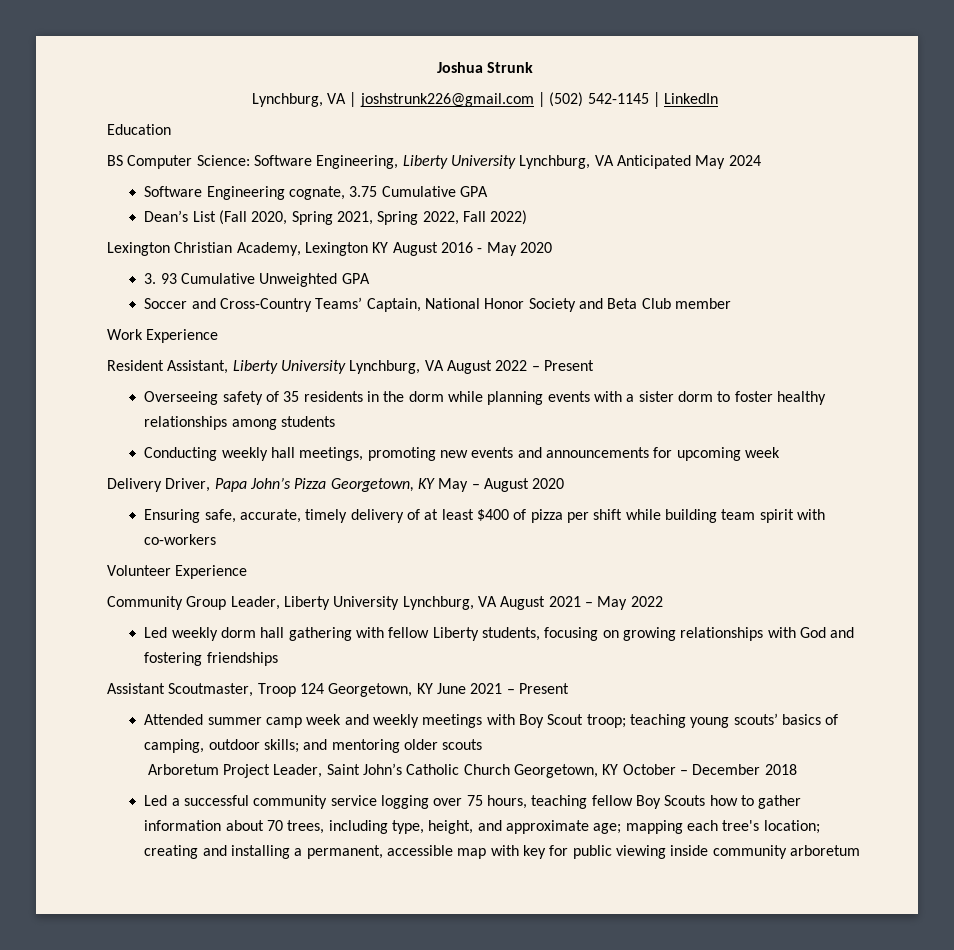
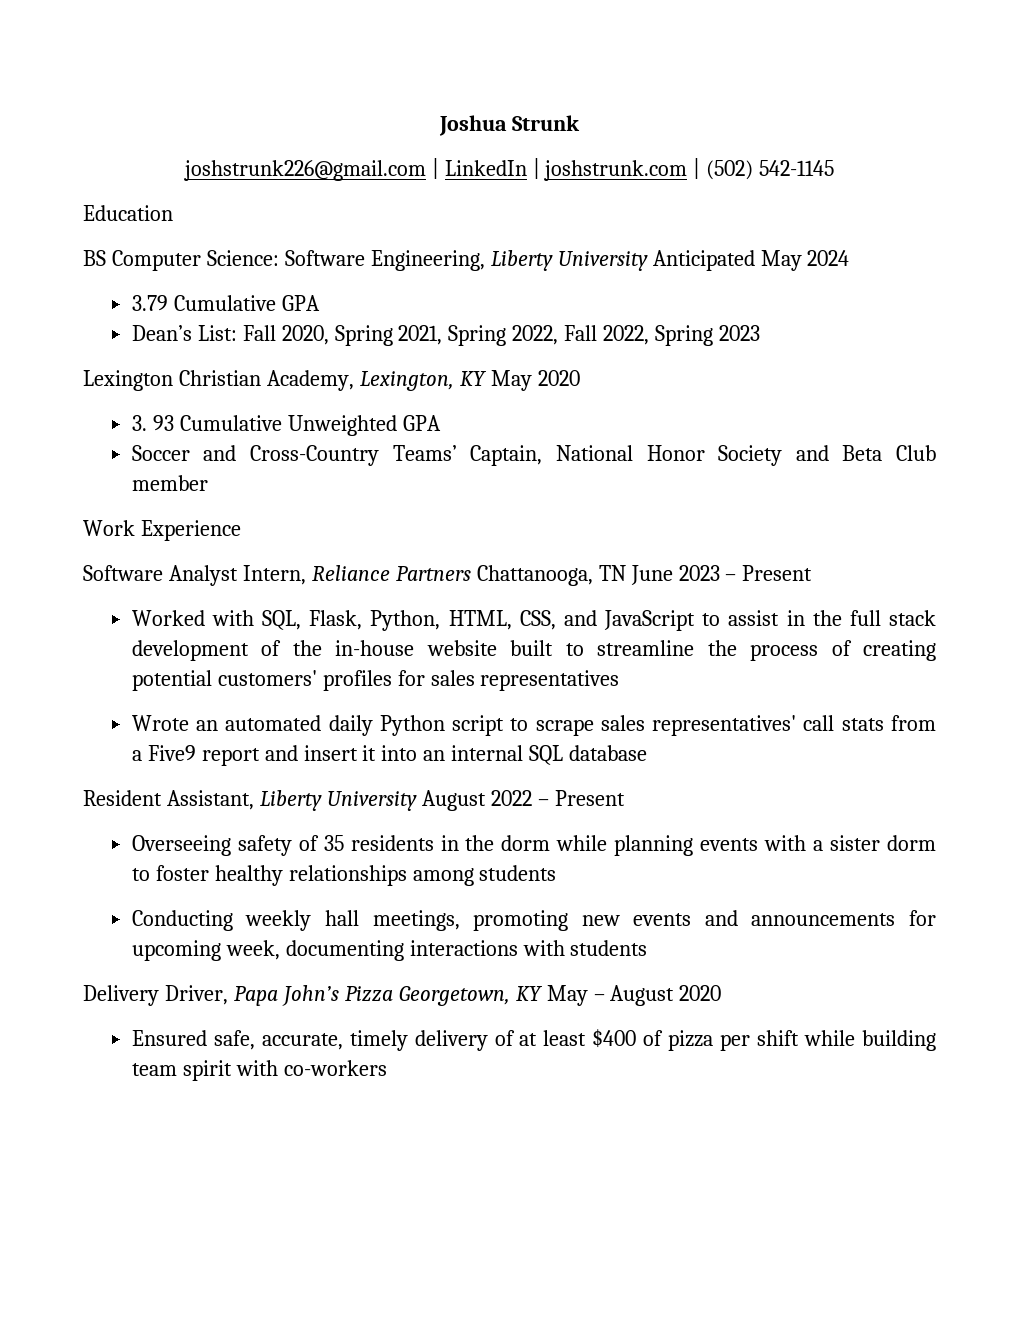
- Lynchburg, VA | joshstrunk226@gmail.com | (502) 542-1145 | LinkedIn
+ joshstrunk226@gmail.com | LinkedIn | joshstrunk.com | (502) 542-1145
- BS Computer Science: Software Engineering, Liberty University Lynchburg, VA Anticipated May 2024
+ BS Computer Science: Software Engineering, Liberty University Anticipated May 2024
- Software Engineering cognate, 3.75 Cumulative GPA
+ 3.79 Cumulative GPA
- Dean’s List (Fall 2020, Spring 2021, Spring 2022, Fall 2022)
+ Dean’s List: Fall 2020, Spring 2021, Spring 2022, Fall 2022, Spring 2023
- Lexington Christian Academy, Lexington KY August 2016 - May 2020
+ Lexington Christian Academy, Lexington, KY May 2020
+ Software Analyst Intern, Reliance Partners Chattanooga, TN June 2023 – Present
+ Worked with SQL, Flask, Python, HTML, CSS, and JavaScript to assist in the full stack development of the in-house website built to streamline the process of creating potential customers' profiles for sales representatives
+ Wrote an automated daily Python script to scrape sales representatives' call stats from a Five9 report and insert it into an internal SQL database
- Resident Assistant, Liberty University Lynchburg, VA August 2022 – Present
+ Resident Assistant, Liberty University August 2022 – Present
- Conducting weekly hall meetings, promoting new events and announcements for upcoming week
+ Conducting weekly hall meetings, promoting new events and announcements for upcoming week, documenting interactions with students
- Ensuring safe, accurate, timely delivery of at least $400 of pizza per shift while building team spirit with co-workers
+ Ensured safe, accurate, timely delivery of at least $400 of pizza per shift while building team spirit with co-workers
- Volunteer Experience
- Community Group Leader, Liberty University Lynchburg, VA August 2021 – May 2022
- Led weekly dorm hall gathering with fellow Liberty students, focusing on growing relationships with God and fostering friendships
- Assistant Scoutmaster, Troop 124 Georgetown, KY June 2021 – Present
- Attended summer camp week and weekly meetings with Boy Scout troop; teaching young scouts’ basics of camping, outdoor skills; and mentoring older scouts
- Arboretum Project Leader, Saint John’s Catholic Church Georgetown, KY October – December 2018
- Led a successful community service logging over 75 hours, teaching fellow Boy Scouts how to gather information about 70 trees, including type, height, and approximate age; mapping each tree's location; creating and installing a permanent, accessible map with key for public viewing inside community arboretum

